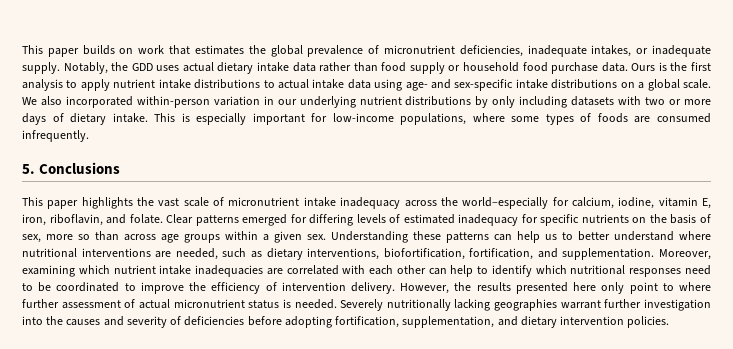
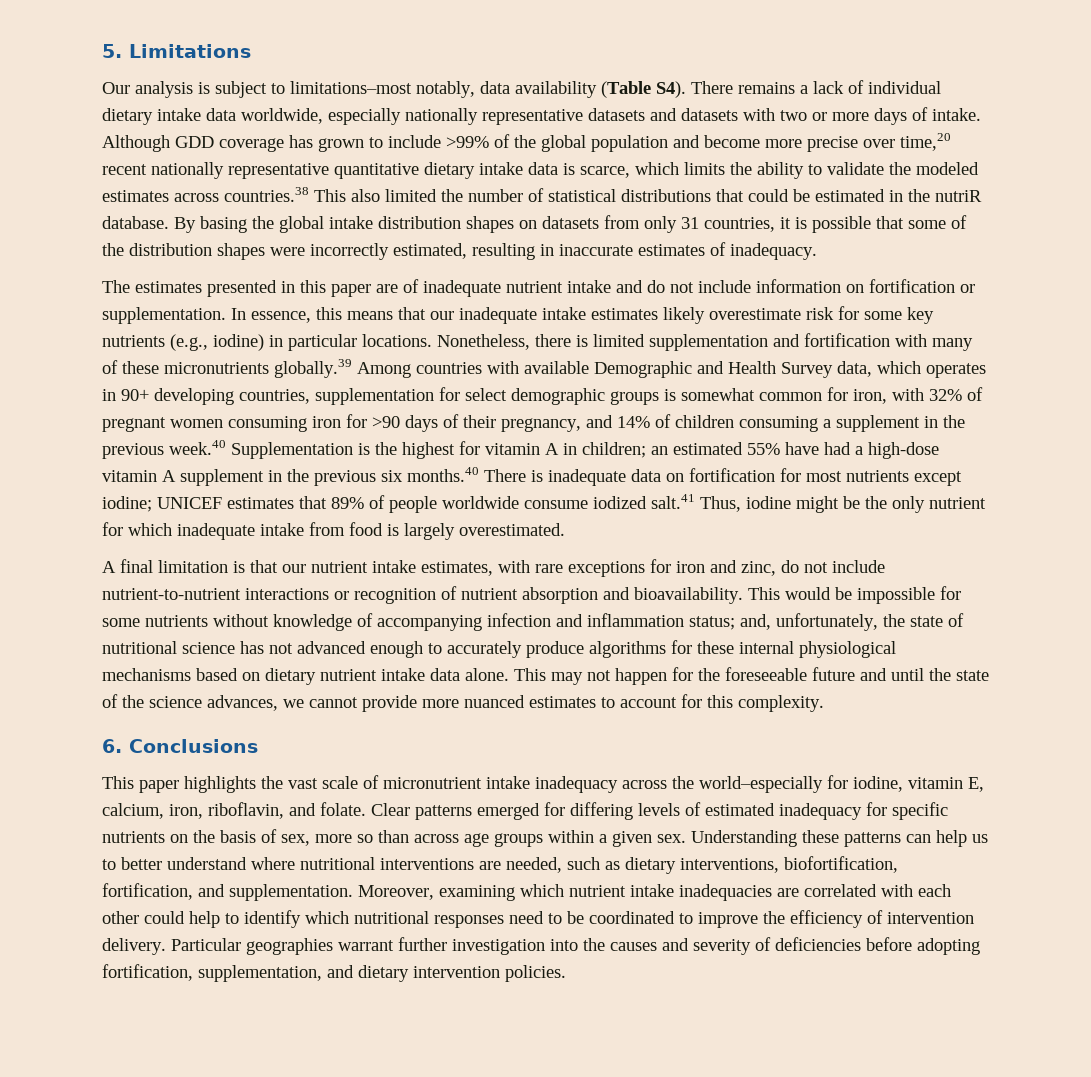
- This paper builds on work that estimates the global prevalence of micronutrient deficiencies, inadequate intakes, or inadequate supply. Notably, the GDD uses actual dietary intake data rather than food supply or household food purchase data. Ours is the first analysis to apply nutrient intake distributions to actual intake data using age- and sex-specific intake distributions on a global scale. We also incorporated within-person variation in our underlying nutrient distributions by only including datasets with two or more days of dietary intake. This is especially important for low-income populations, where some types of foods are consumed infrequently.
- 5. Conclusions
+ 5. Limitations
+ Our analysis is subject to limitations–most notably, data availability (Table S4). There remains a lack of individual dietary intake data worldwide, especially nationally representative datasets and datasets with two or more days of intake. Although GDD coverage has grown to include >99% of the global population and become more precise over time,20 recent nationally representative quantitative dietary intake data is scarce, which limits the ability to validate the modeled estimates across countries.38 This also limited the number of statistical distributions that could be estimated in the nutriR database. By basing the global intake distribution shapes on datasets from only 31 countries, it is possible that some of the distribution shapes were incorrectly estimated, resulting in inaccurate estimates of inadequacy.
+ The estimates presented in this paper are of inadequate nutrient intake and do not include information on fortification or supplementation. In essence, this means that our inadequate intake estimates likely overestimate risk for some key nutrients (e.g., iodine) in particular locations. Nonetheless, there is limited supplementation and fortification with many of these micronutrients globally.39 Among countries with available Demographic and Health Survey data, which operates in 90+ developing countries, supplementation for select demographic groups is somewhat common for iron, with 32% of pregnant women consuming iron for >90 days of their pregnancy, and 14% of children consuming a supplement in the previous week.40 Supplementation is the highest for vitamin A in children; an estimated 55% have had a high-dose vitamin A supplement in the previous six months.40 There is inadequate data on fortification for most nutrients except iodine; UNICEF estimates that 89% of people worldwide consume iodized salt.41 Thus, iodine might be the only nutrient for which inadequate intake from food is largely overestimated.
+ A final limitation is that our nutrient intake estimates, with rare exceptions for iron and zinc, do not include nutrient-to-nutrient interactions or recognition of nutrient absorption and bioavailability. This would be impossible for some nutrients without knowledge of accompanying infection and inflammation status; and, unfortunately, the state of nutritional science has not advanced enough to accurately produce algorithms for these internal physiological mechanisms based on dietary nutrient intake data alone. This may not happen for the foreseeable future and until the state of the science advances, we cannot provide more nuanced estimates to account for this complexity.
+ 6. Conclusions
- This paper highlights the vast scale of micronutrient intake inadequacy across the world–especially for calcium, iodine, vitamin E, iron, riboflavin, and folate.
+ This paper highlights the vast scale of micronutrient intake inadequacy across the world–especially for iodine, vitamin E, calcium, iron, riboflavin, and folate.
- Moreover, examining which nutrient intake inadequacies are correlated with each other can help to identify which nutritional responses need to be coordinated to improve the efficiency of intervention delivery.
+ Moreover, examining which nutrient intake inadequacies are correlated with each other could help to identify which nutritional responses need to be coordinated to improve the efficiency of intervention delivery.
- However, the results presented here only point to where further assessment of actual micronutrient status is needed. Severely nutritionally lacking geographies warrant further investigation into the causes and severity of deficiencies before adopting fortification, supplementation, and dietary intervention policies.
+ Particular geographies warrant further investigation into the causes and severity of deficiencies before adopting fortification, supplementation, and dietary intervention policies.

